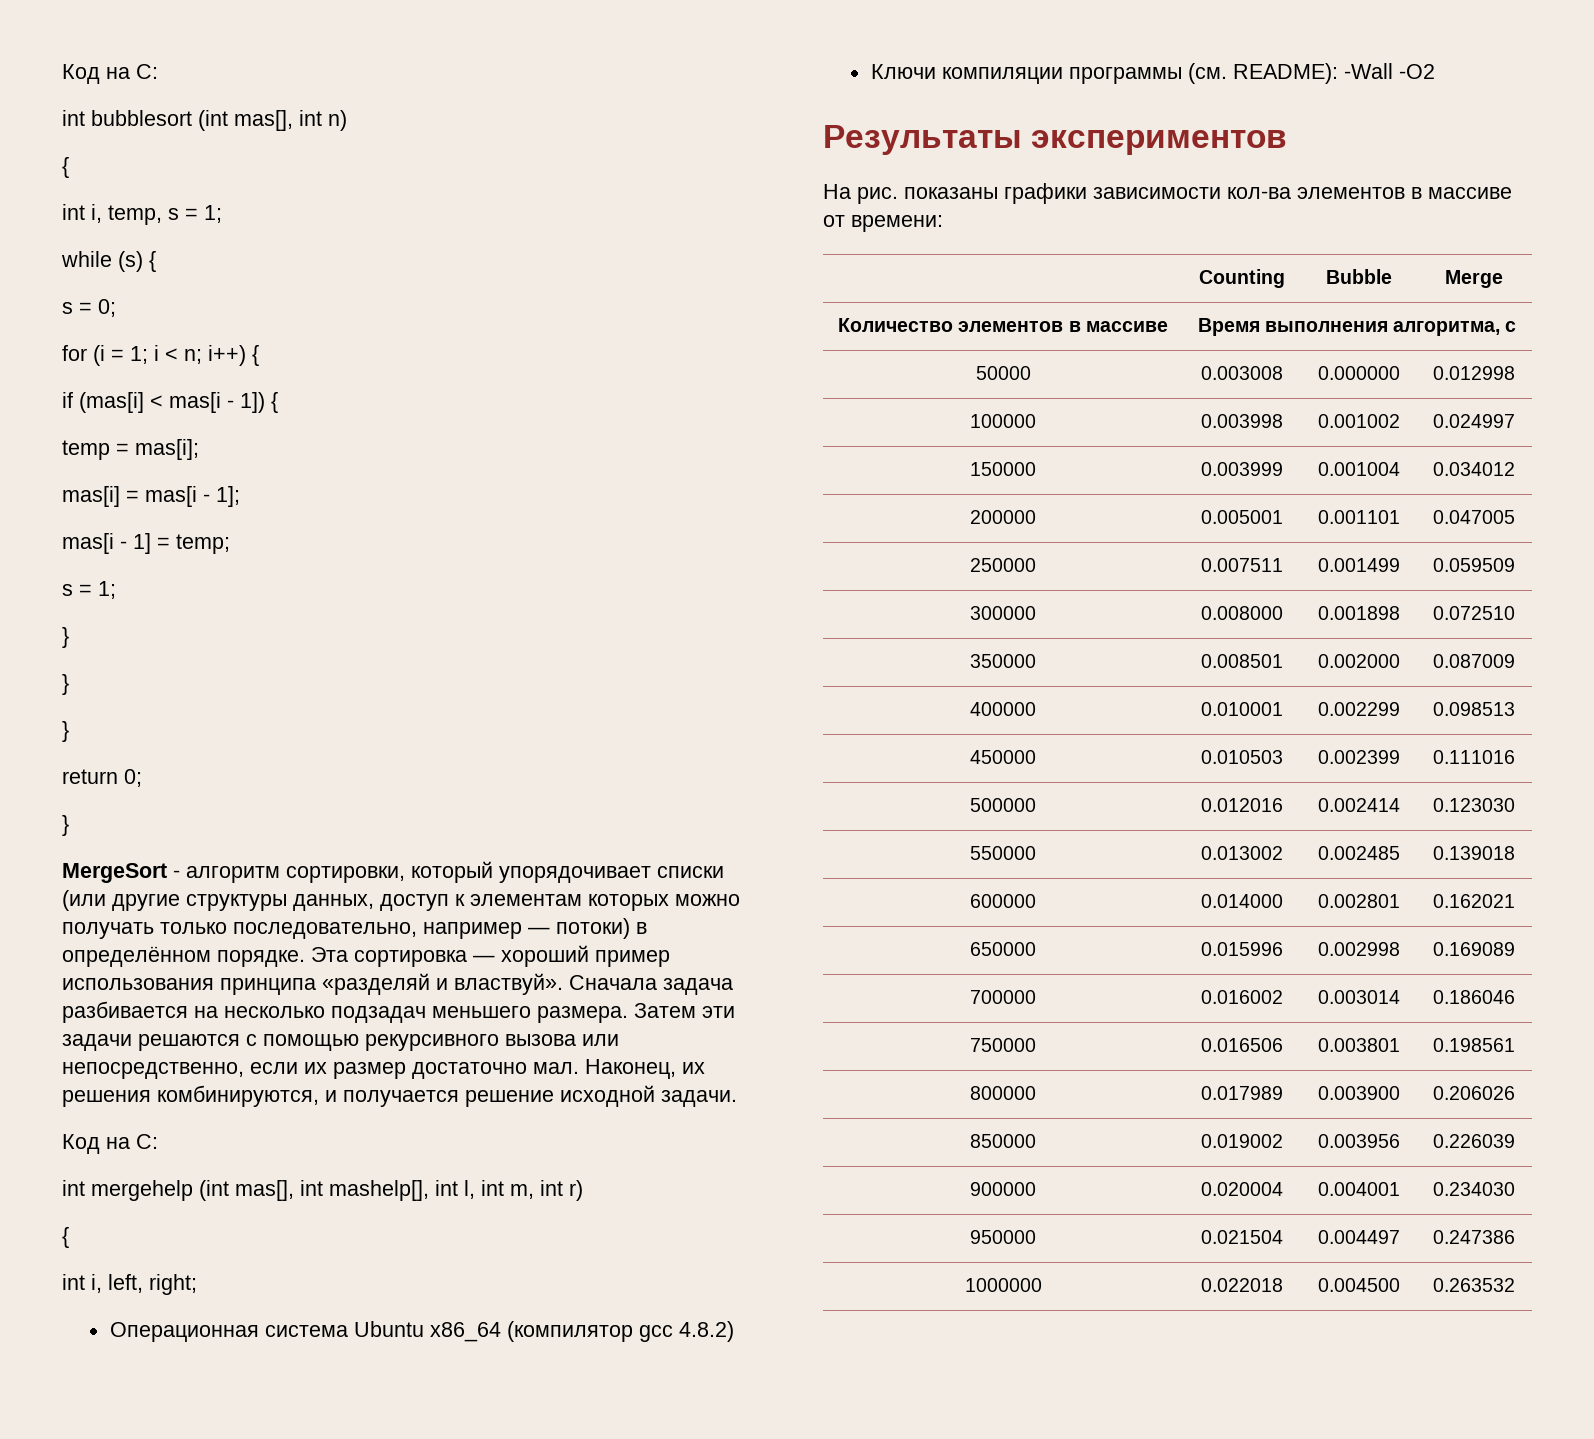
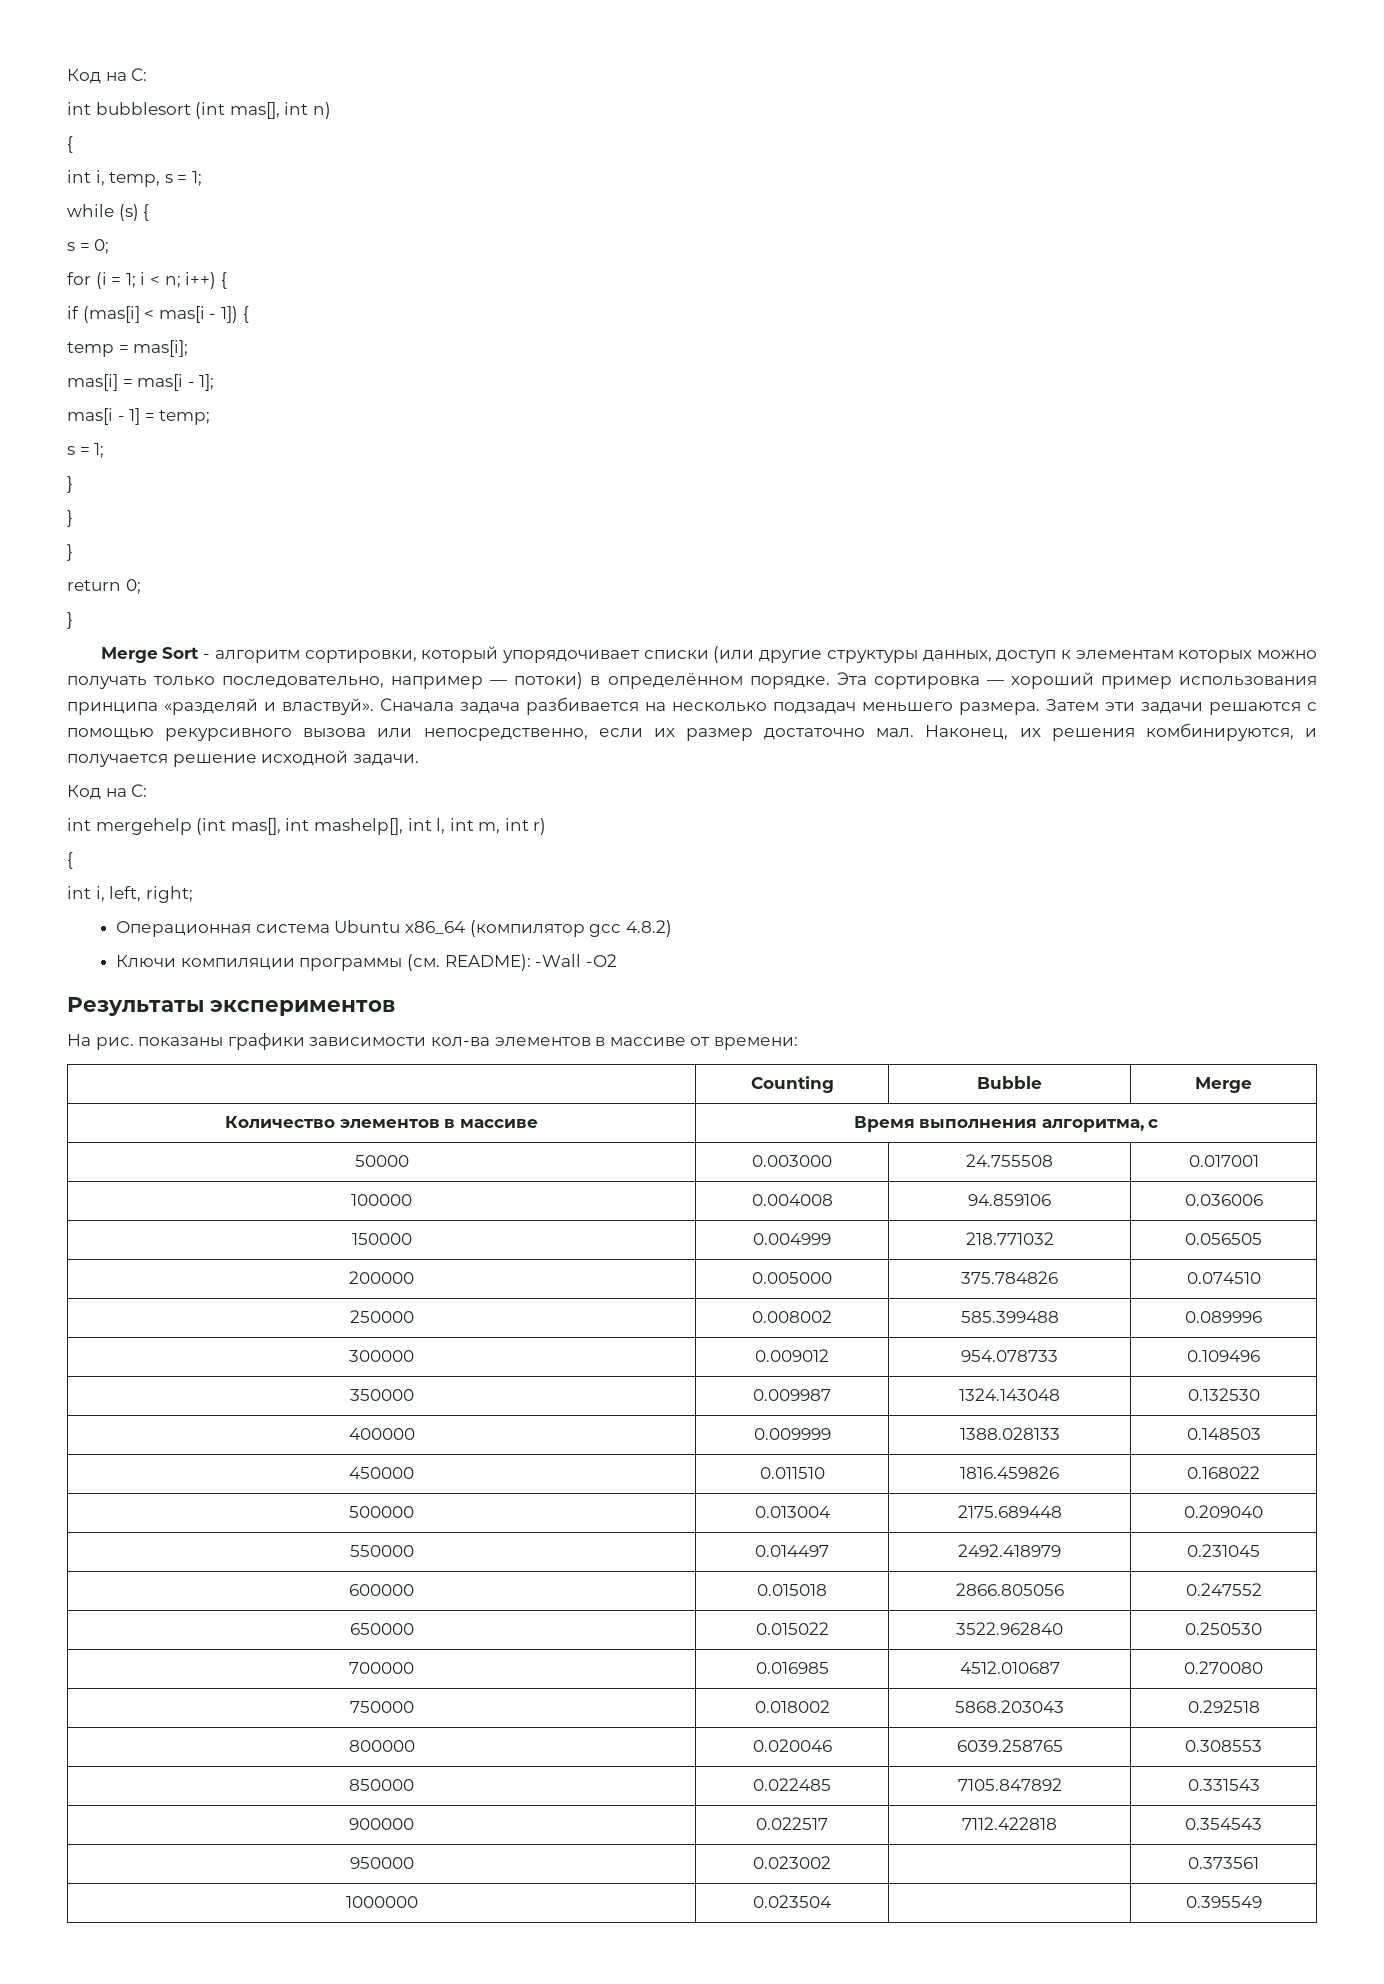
- MergeSort - алгоритм сортировки, который упорядочивает списки (или другие структуры данных, доступ к элементам которых можно получать только последовательно, например — потоки) в определённом порядке.
+ Merge Sort - алгоритм сортировки, который упорядочивает списки (или другие структуры данных, доступ к элементам которых можно получать только последовательно, например — потоки) в определённом порядке.
- 50000 | 0.003008 | 0.000000 | 0.012998
- 100000 | 0.003998 | 0.001002 | 0.024997
- 150000 | 0.003999 | 0.001004 | 0.034012
- 200000 | 0.005001 | 0.001101 | 0.047005
- 250000 | 0.007511 | 0.001499 | 0.059509
- 300000 | 0.008000 | 0.001898 | 0.072510
- 350000 | 0.008501 | 0.002000 | 0.087009
- 400000 | 0.010001 | 0.002299 | 0.098513
- 450000 | 0.010503 | 0.002399 | 0.111016
- 500000 | 0.012016 | 0.002414 | 0.123030
- 550000 | 0.013002 | 0.002485 | 0.139018
- 600000 | 0.014000 | 0.002801 | 0.162021
- 650000 | 0.015996 | 0.002998 | 0.169089
- 700000 | 0.016002 | 0.003014 | 0.186046
- 750000 | 0.016506 | 0.003801 | 0.198561
- 800000 | 0.017989 | 0.003900 | 0.206026
- 850000 | 0.019002 | 0.003956 | 0.226039
- 900000 | 0.020004 | 0.004001 | 0.234030
- 950000 | 0.021504 | 0.004497 | 0.247386
- 1000000 | 0.022018 | 0.004500 | 0.263532
+ 50000 | 0.003000 | 24.755508 | 0.017001
+ 100000 | 0.004008 | 94.859106 | 0.036006
+ 150000 | 0.004999 | 218.771032 | 0.056505
+ 200000 | 0.005000 | 375.784826 | 0.074510
+ 250000 | 0.008002 | 585.399488 | 0.089996
+ 300000 | 0.009012 | 954.078733 | 0.109496
+ 350000 | 0.009987 | 1324.143048 | 0.132530
+ 400000 | 0.009999 | 1388.028133 | 0.148503
+ 450000 | 0.011510 | 1816.459826 | 0.168022
+ 500000 | 0.013004 | 2175.689448 | 0.209040
+ 550000 | 0.014497 | 2492.418979 | 0.231045
+ 600000 | 0.015018 | 2866.805056 | 0.247552
+ 650000 | 0.015022 | 3522.962840 | 0.250530
+ 700000 | 0.016985 | 4512.010687 | 0.270080
+ 750000 | 0.018002 | 5868.203043 | 0.292518
+ 800000 | 0.020046 | 6039.258765 | 0.308553
+ 850000 | 0.022485 | 7105.847892 | 0.331543
+ 900000 | 0.022517 | 7112.422818 | 0.354543
+ 950000 | 0.023002 | | 0.373561
+ 1000000 | 0.023504 | | 0.395549

